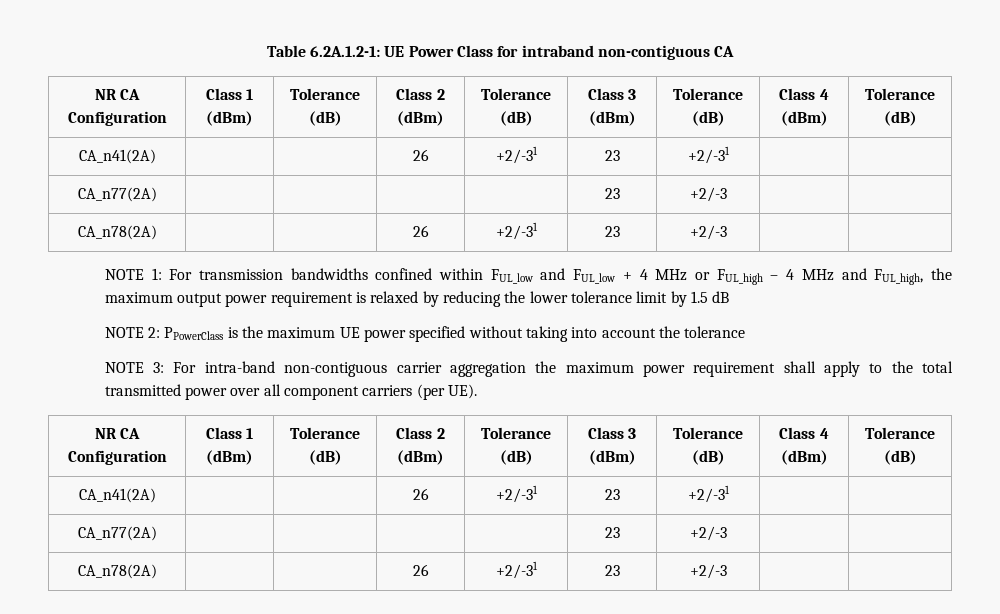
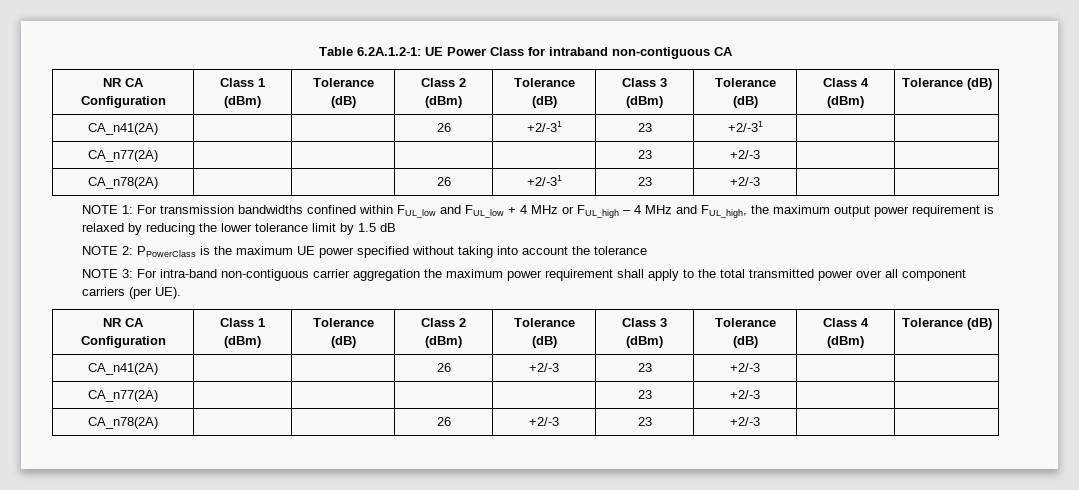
  NOTE 3: For intra-band non-contiguous carrier aggregation the maximum power requirement shall apply to the total transmitted power over all component carriers (per UE).
  NR CA Configuration | Class 1 (dBm) | Tolerance (dB) | Class 2 (dBm) | Tolerance (dB) | Class 3 (dBm) | Tolerance (dB) | Class 4 (dBm) | Tolerance (dB)
- CA_n41(2A) | | | 26 | +2/-31 | 23 | +2/-31 | |
+ CA_n41(2A) | | | 26 | +2/-3 | 23 | +2/-3 | |
  CA_n77(2A) | | | | | 23 | +2/-3 | |
- CA_n78(2A) | | | 26 | +2/-31 | 23 | +2/-3 | |
+ CA_n78(2A) | | | 26 | +2/-3 | 23 | +2/-3 | |

